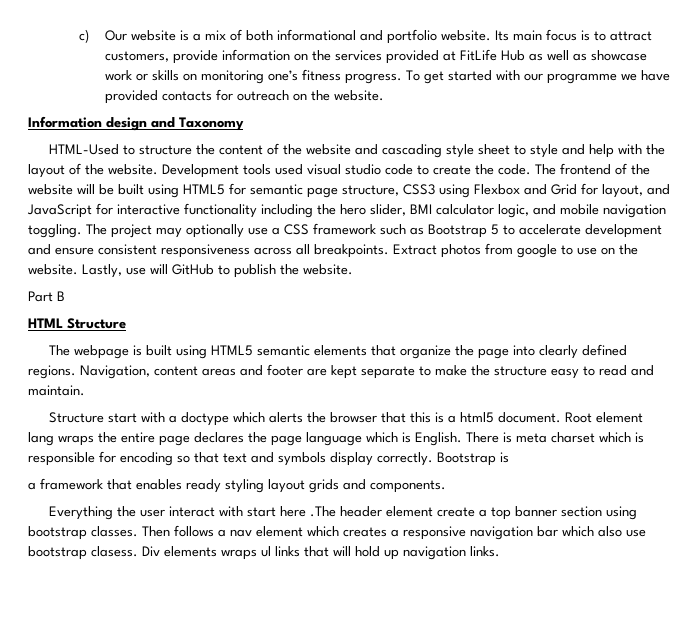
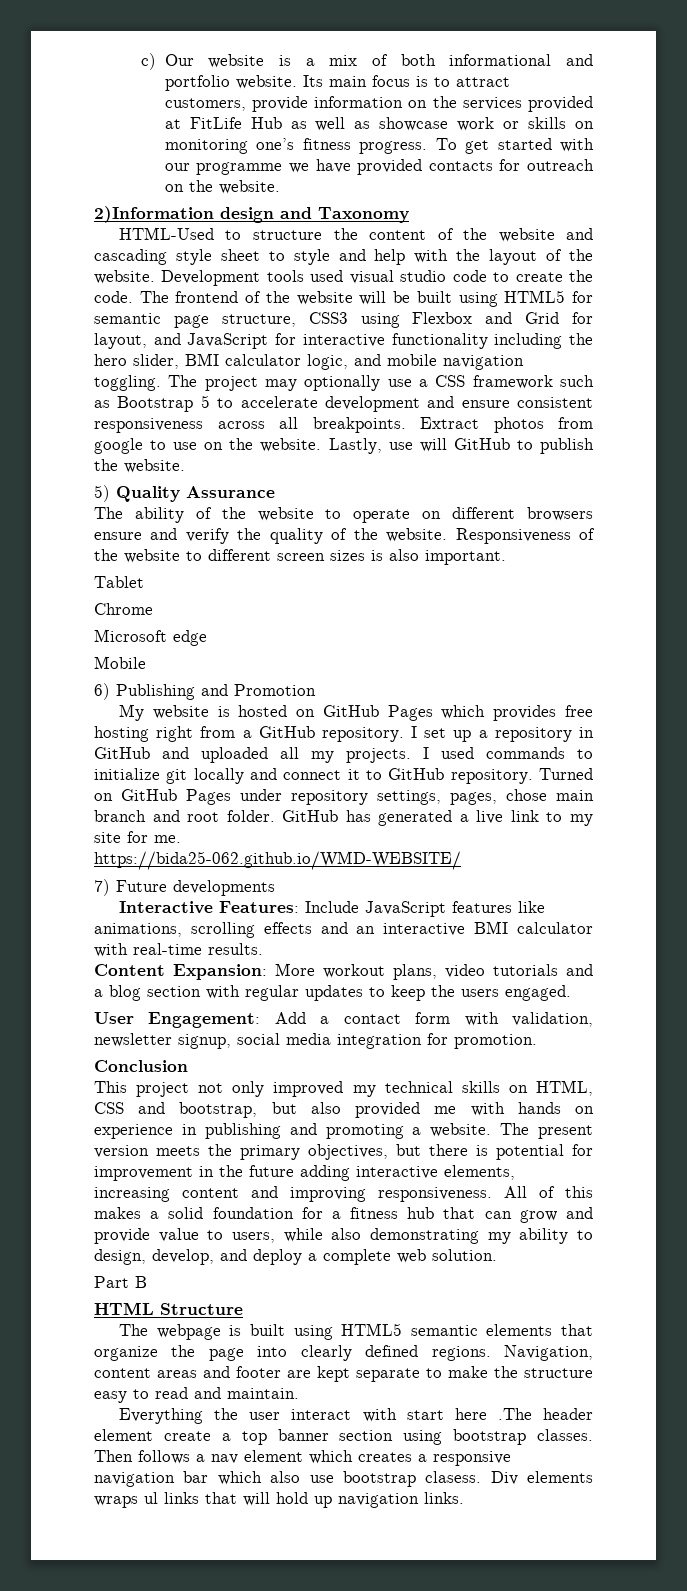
- Information design and Taxonomy
+ 2)Information design and Taxonomy
+ 5) Quality Assurance
+ The ability of the website to operate on different browsers ensure and verify the quality of the website. Responsiveness of the website to different screen sizes is also important.
+ Tablet
+ Chrome
+ Microsoft edge
+ Mobile
+ 6) Publishing and Promotion
+ My website is hosted on GitHub Pages which provides free hosting right from a GitHub repository. I set up a repository in GitHub and uploaded all my projects. I used commands to initialize git locally and connect it to GitHub repository. Turned on GitHub Pages under repository settings, pages, chose main branch and root folder. GitHub has generated a live link to my site for me.
+ https://bida25-062.github.io/WMD-WEBSITE/
+ 7) Future developments
+ Interactive Features: Include JavaScript features like animations, scrolling effects and an interactive BMI calculator with real-time results.
+ Content Expansion: More workout plans, video tutorials and a blog section with regular updates to keep the users engaged.
+ User Engagement: Add a contact form with validation, newsletter signup, social media integration for promotion.
+ Conclusion
+ This project not only improved my technical skills on HTML, CSS and bootstrap, but also provided me with hands on experience in publishing and promoting a website. The present version meets the primary objectives, but there is potential for improvement in the future adding interactive elements, increasing content and improving responsiveness. All of this makes a solid foundation for a fitness hub that can grow and provide value to users, while also demonstrating my ability to design, develop, and deploy a complete web solution.
- Structure start with a doctype which alerts the browser that this is a html5 document. Root element lang wraps the entire page declares the page language which is English. There is meta charset which is responsible for encoding so that text and symbols display correctly. Bootstrap is
- a framework that enables ready styling layout grids and components.

